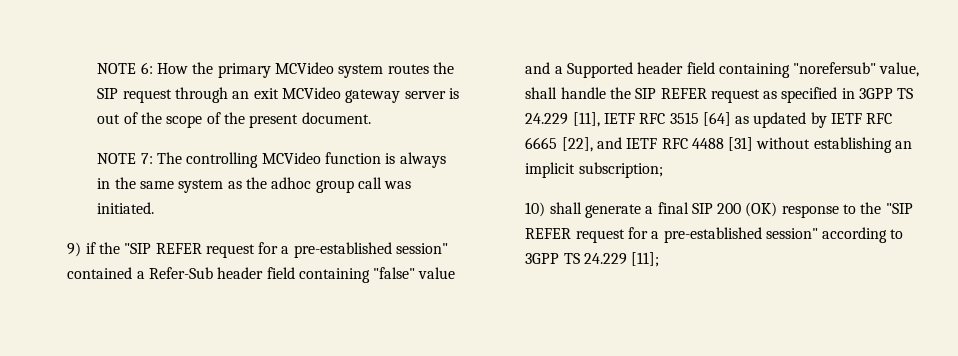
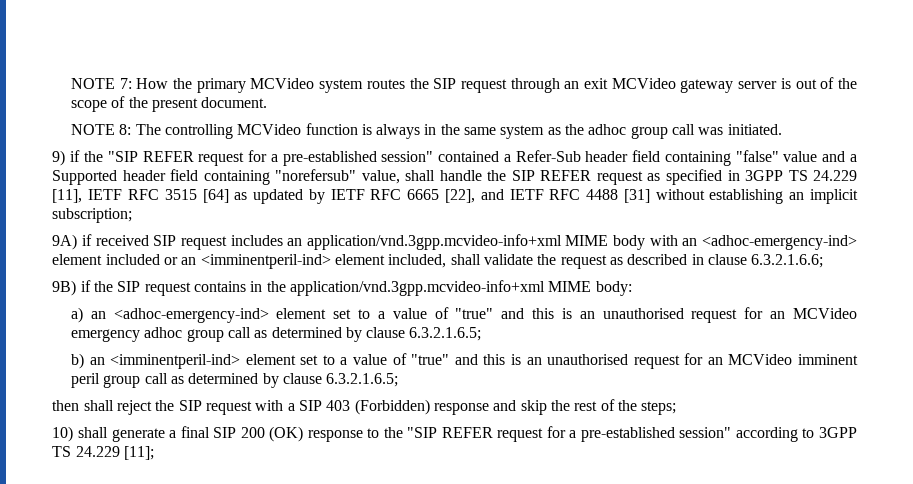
- NOTE 6: How the primary MCVideo system routes the SIP request through an exit MCVideo gateway server is out of the scope of the present document.
+ NOTE 7: How the primary MCVideo system routes the SIP request through an exit MCVideo gateway server is out of the scope of the present document.
- NOTE 7: The controlling MCVideo function is always in the same system as the adhoc group call was initiated.
+ NOTE 8: The controlling MCVideo function is always in the same system as the adhoc group call was initiated.
+ 9A) if received SIP request includes an application/vnd.3gpp.mcvideo-info+xml MIME body with an <adhoc-emergency-ind> element included or an <imminentperil-ind> element included, shall validate the request as described in clause 6.3.2.1.6.6;
+ 9B) if the SIP request contains in the application/vnd.3gpp.mcvideo-info+xml MIME body:
+ a) an <adhoc-emergency-ind> element set to a value of "true" and this is an unauthorised request for an MCVideo emergency adhoc group call as determined by clause 6.3.2.1.6.5;
+ b) an <imminentperil-ind> element set to a value of "true" and this is an unauthorised request for an MCVideo imminent peril group call as determined by clause 6.3.2.1.6.5;
+ then shall reject the SIP request with a SIP 403 (Forbidden) response and skip the rest of the steps;

